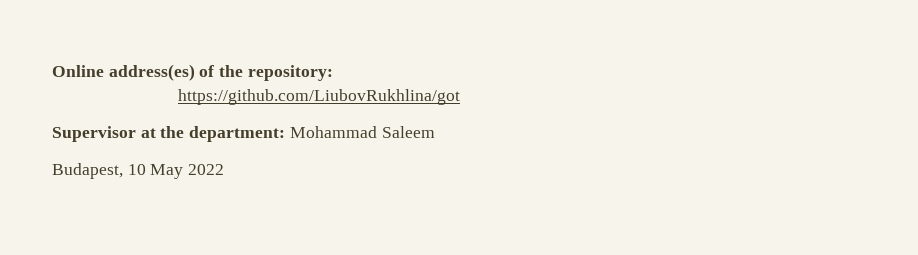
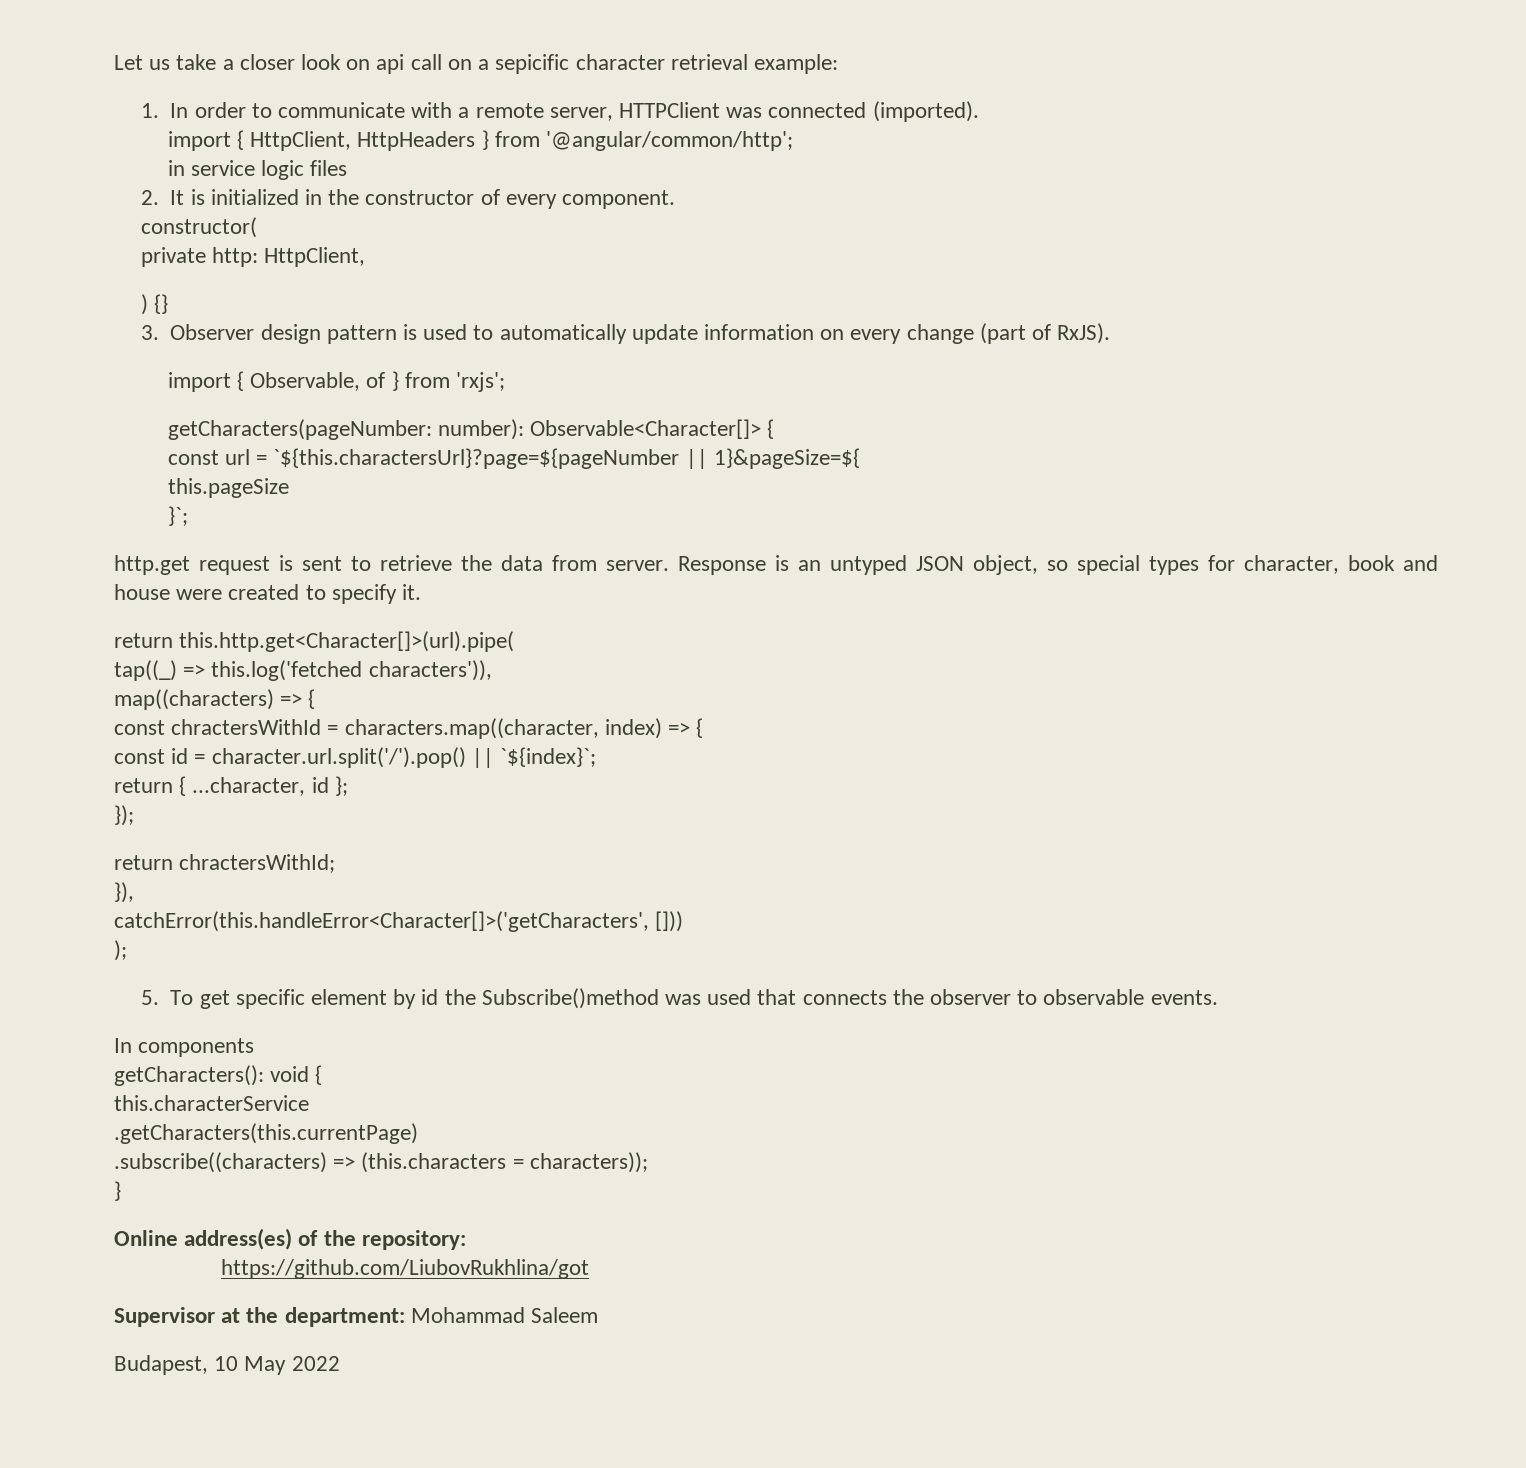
+ Let us take a closer look on api call on a sepicific character retrieval example:
+ 1. In order to communicate with a remote server, HTTPClient was connected (imported).
+ import { HttpClient, HttpHeaders } from '@angular/common/http';
+ in service logic files
+ 2. It is initialized in the constructor of every component.
+ constructor(
+ private http: HttpClient,
+ ) {}
+ 3. Observer design pattern is used to automatically update information on every change (part of RxJS).
+ import { Observable, of } from 'rxjs';
+ getCharacters(pageNumber: number): Observable<Character[]> {
+ const url = `${this.charactersUrl}?page=${pageNumber || 1}&pageSize=${
+ this.pageSize
+ }`;
+ http.get request is sent to retrieve the data from server. Response is an untyped JSON object, so special types for character, book and house were created to specify it.
+ return this.http.get<Character[]>(url).pipe(
+ tap((_) => this.log('fetched characters')),
+ map((characters) => {
+ const chractersWithId = characters.map((character, index) => {
+ const id = character.url.split('/').pop() || `${index}`;
+ return { ...character, id };
+ });
+ return chractersWithId;
+ }),
+ catchError(this.handleError<Character[]>('getCharacters', []))
+ );
+ 5. To get specific element by id the Subscribe()method was used that connects the observer to observable events.
+ In components
+ getCharacters(): void {
+ this.characterService
+ .getCharacters(this.currentPage)
+ .subscribe((characters) => (this.characters = characters));
+ }

